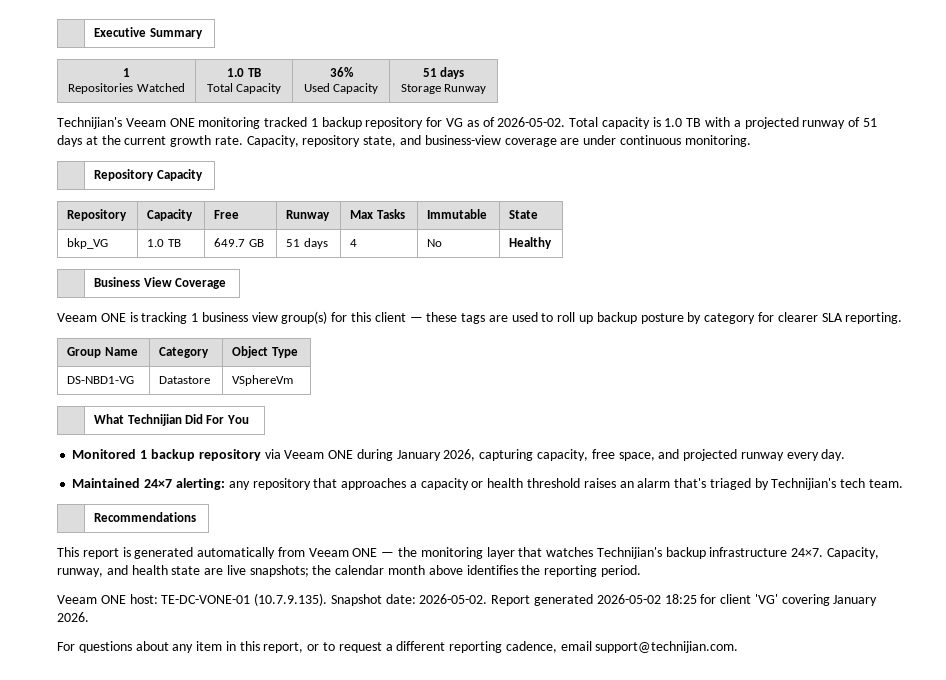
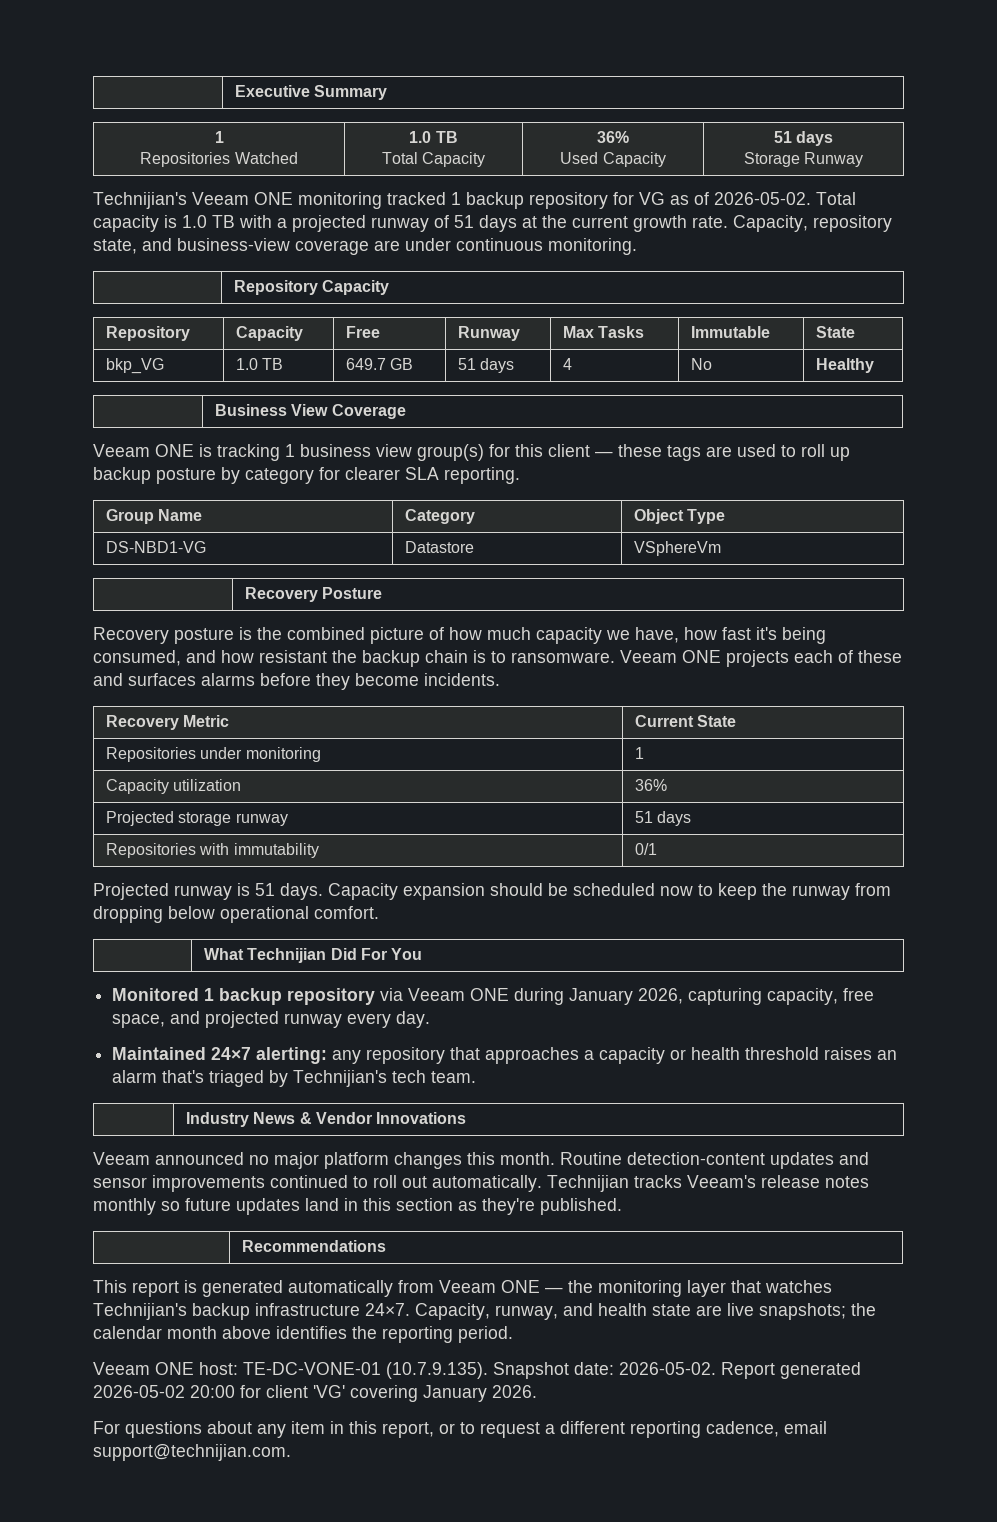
+ | Recovery Posture
+ Recovery posture is the combined picture of how much capacity we have, how fast it's being consumed, and how resistant the backup chain is to ransomware. Veeam ONE projects each of these and surfaces alarms before they become incidents.
+ Recovery Metric | Current State
+ Repositories under monitoring | 1
+ Capacity utilization | 36%
+ Projected storage runway | 51 days
+ Repositories with immutability | 0/1
+ Projected runway is 51 days. Capacity expansion should be scheduled now to keep the runway from dropping below operational comfort.
+ | Industry News & Vendor Innovations
+ Veeam announced no major platform changes this month. Routine detection-content updates and sensor improvements continued to roll out automatically. Technijian tracks Veeam's release notes monthly so future updates land in this section as they're published.
- Report generated 2026-05-02 18:25 for client 'VG' covering January 2026.
+ Report generated 2026-05-02 20:00 for client 'VG' covering January 2026.

